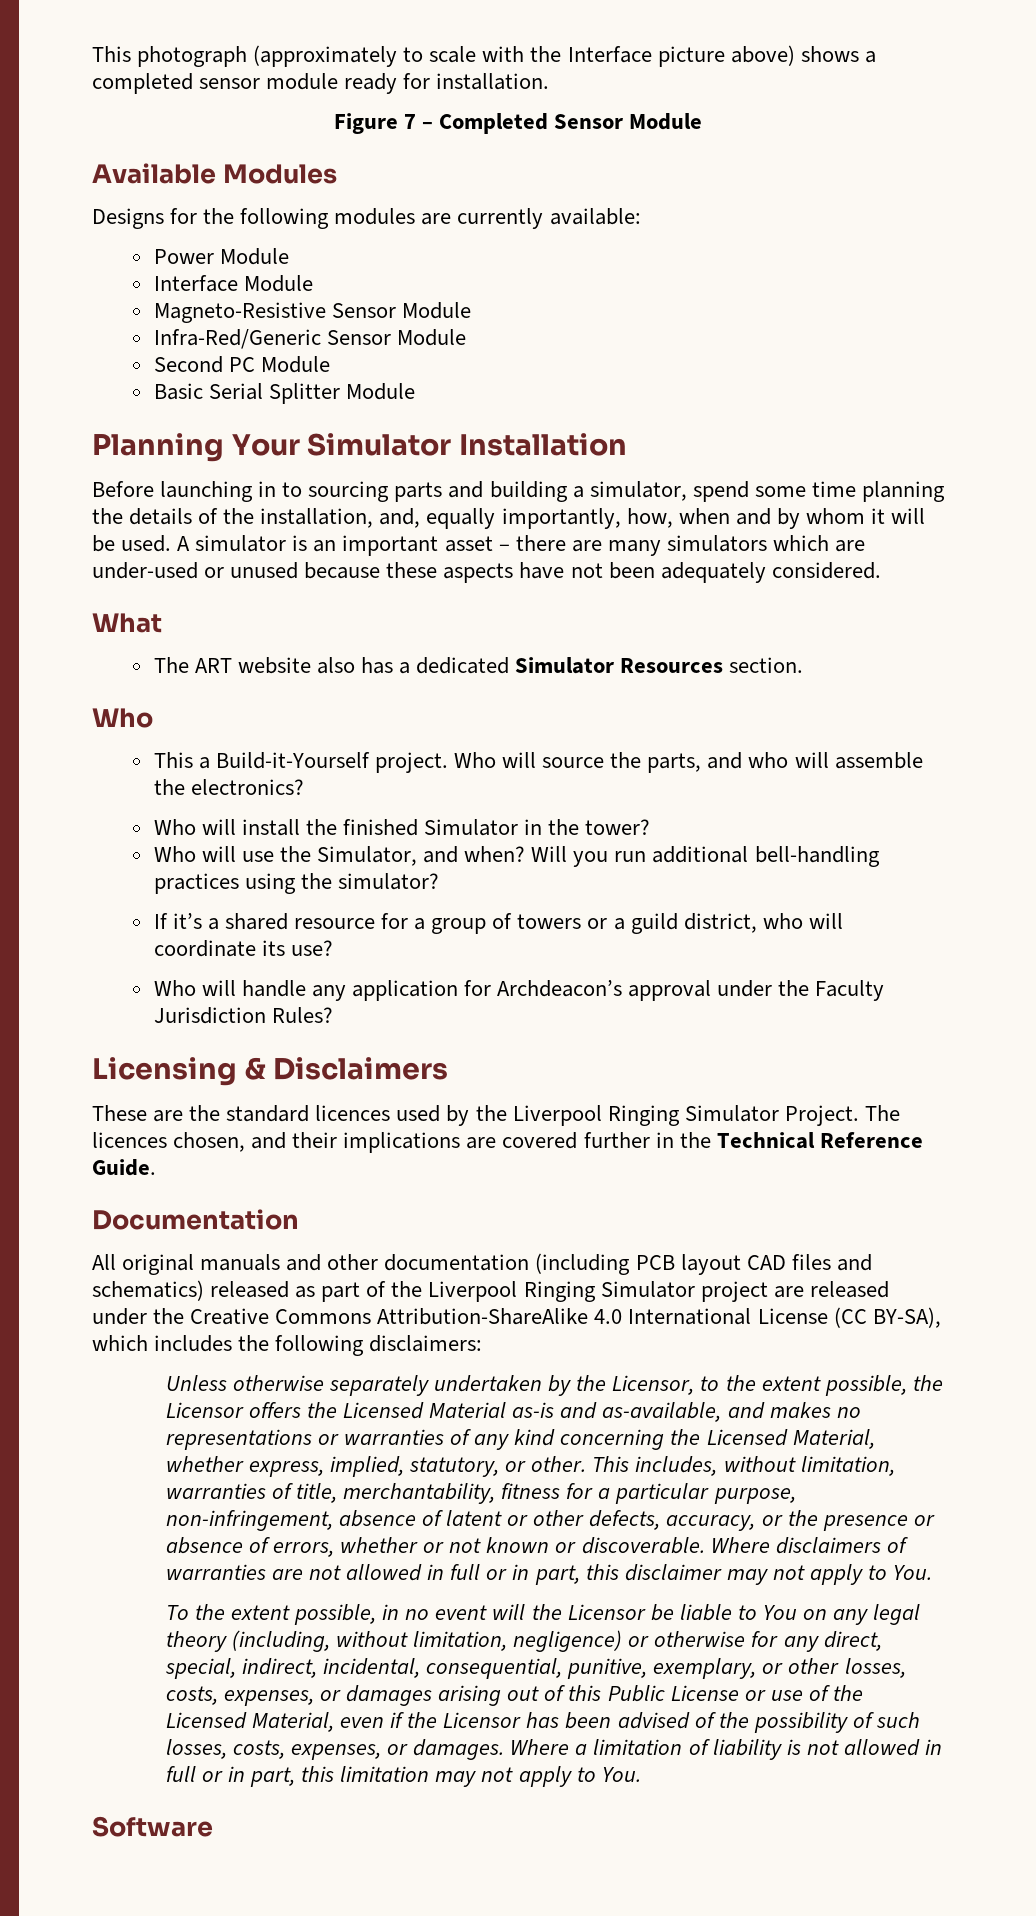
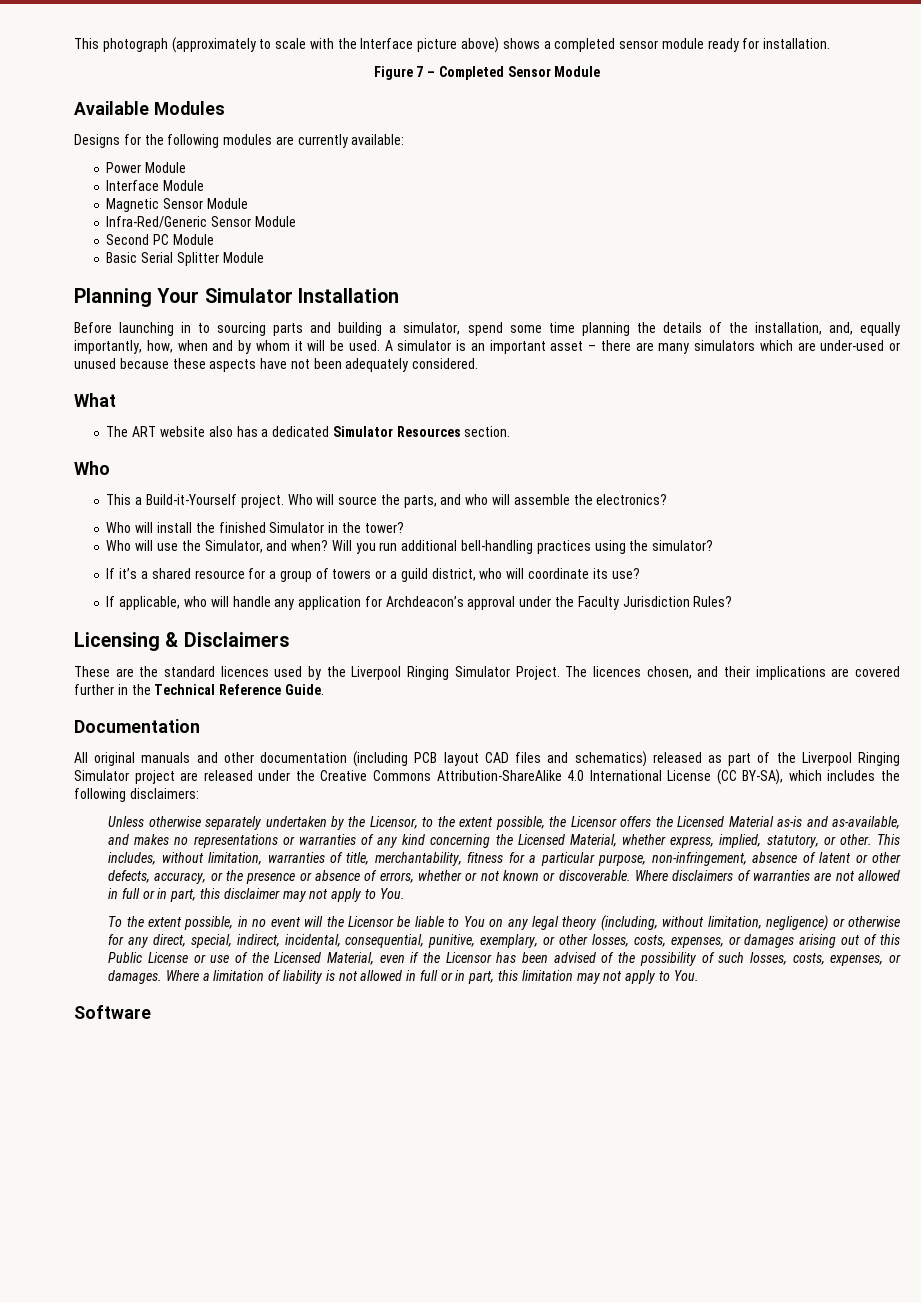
- Magneto-Resistive Sensor Module
+ Magnetic Sensor Module
- Who will handle any application for Archdeacon’s approval under the Faculty Jurisdiction Rules?
+ If applicable, who will handle any application for Archdeacon’s approval under the Faculty Jurisdiction Rules?

